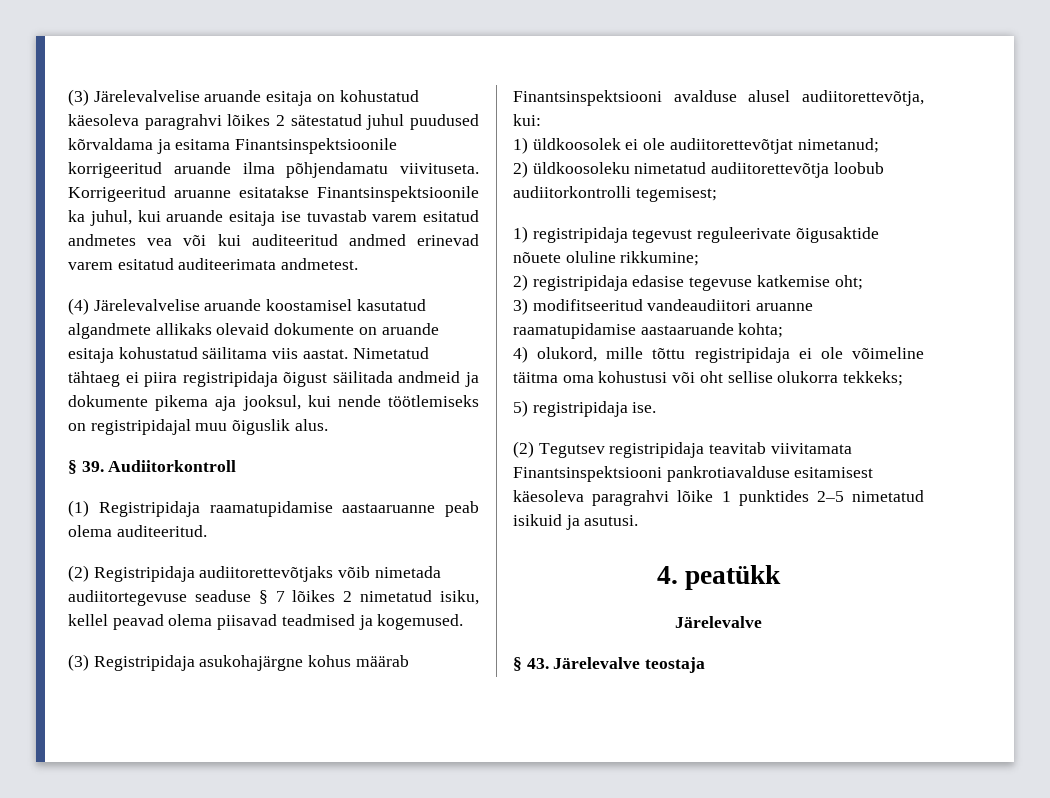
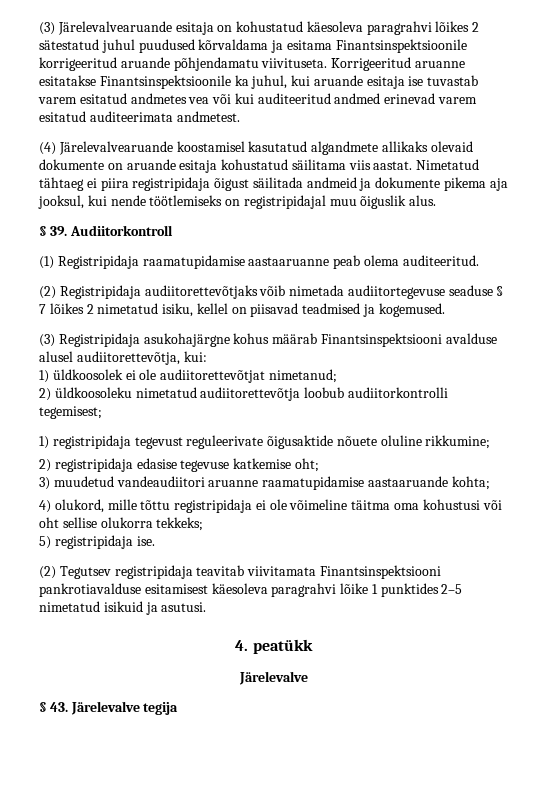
- (3) Järelevalvelise aruande esitaja on kohustatud käesoleva paragrahvi lõikes 2 sätestatud juhul puudused kõrvaldama ja esitama Finantsinspektsioonile korrigeeritud aruande ilma põhjendamatu viivituseta.
+ (3) Järelevalvearuande esitaja on kohustatud käesoleva paragrahvi lõikes 2 sätestatud juhul puudused kõrvaldama ja esitama Finantsinspektsioonile korrigeeritud aruande põhjendamatu viivituseta.
- (4) Järelevalvelise aruande koostamisel kasutatud algandmete allikaks olevaid dokumente on aruande esitaja kohustatud säilitama viis aastat.
+ (4) Järelevalvearuande koostamisel kasutatud algandmete allikaks olevaid dokumente on aruande esitaja kohustatud säilitama viis aastat.
- (2) Registripidaja audiitorettevõtjaks võib nimetada audiitortegevuse seaduse § 7 lõikes 2 nimetatud isiku, kellel peavad olema piisavad teadmised ja kogemused.
+ (2) Registripidaja audiitorettevõtjaks võib nimetada audiitortegevuse seaduse § 7 lõikes 2 nimetatud isiku, kellel on piisavad teadmised ja kogemused.
- 3) modifitseeritud vandeaudiitori aruanne raamatupidamise aastaaruande kohta;
+ 3) muudetud vandeaudiitori aruanne raamatupidamise aastaaruande kohta;
- § 43. Järelevalve teostaja
+ § 43. Järelevalve tegija

